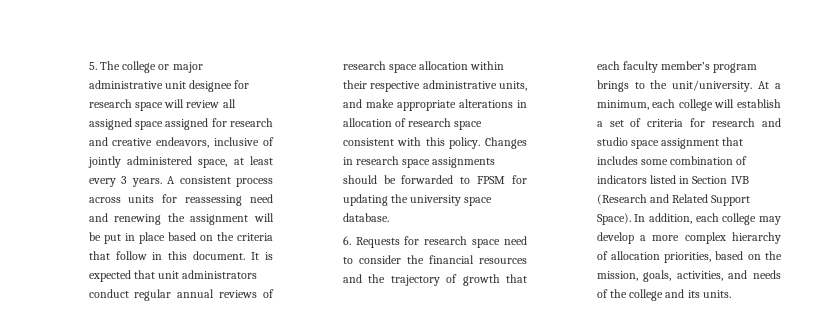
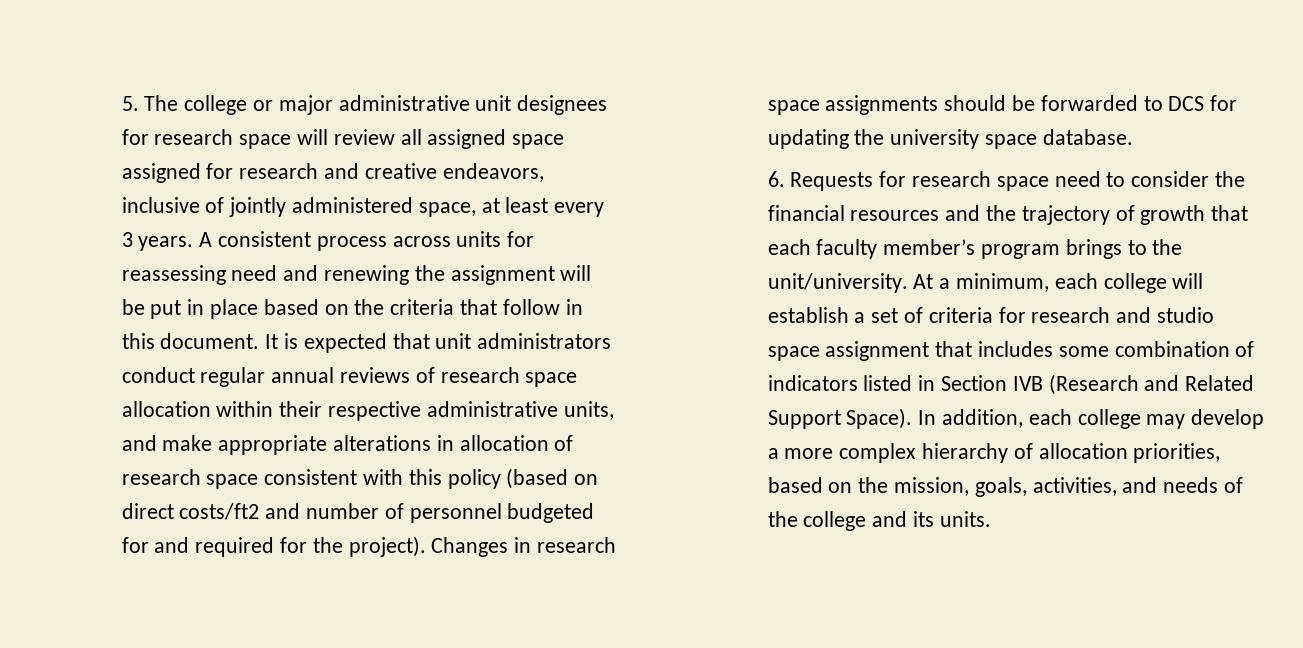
- 5. The college or major administrative unit designee for research space will review all assigned space assigned for research and creative endeavors, inclusive of jointly administered space, at least every 3 years.
+ 5. The college or major administrative unit designees for research space will review all assigned space assigned for research and creative endeavors, inclusive of jointly administered space, at least every 3 years.
- It is expected that unit administrators conduct regular annual reviews of research space allocation within their respective administrative units, and make appropriate alterations in allocation of research space consistent with this policy.
+ It is expected that unit administrators conduct regular annual reviews of research space allocation within their respective administrative units, and make appropriate alterations in allocation of research space consistent with this policy (based on direct costs/ft2 and number of personnel budgeted for and required for the project).
- Changes in research space assignments should be forwarded to FPSM for updating the university space database.
+ Changes in research space assignments should be forwarded to DCS for updating the university space database.

